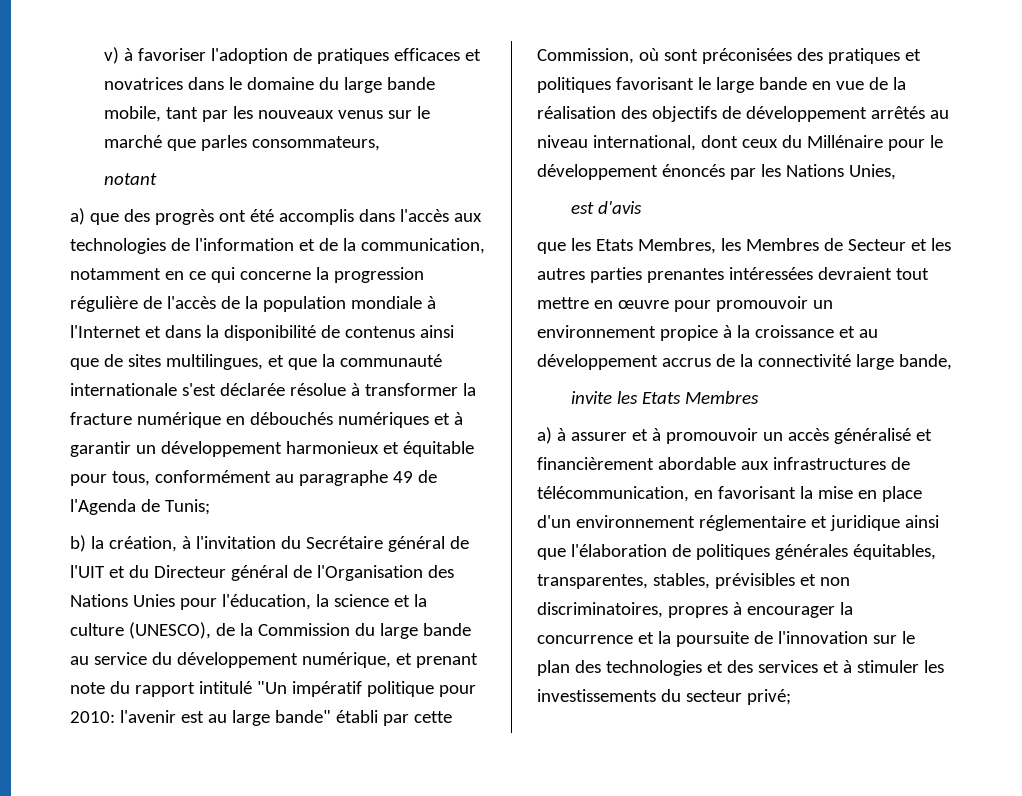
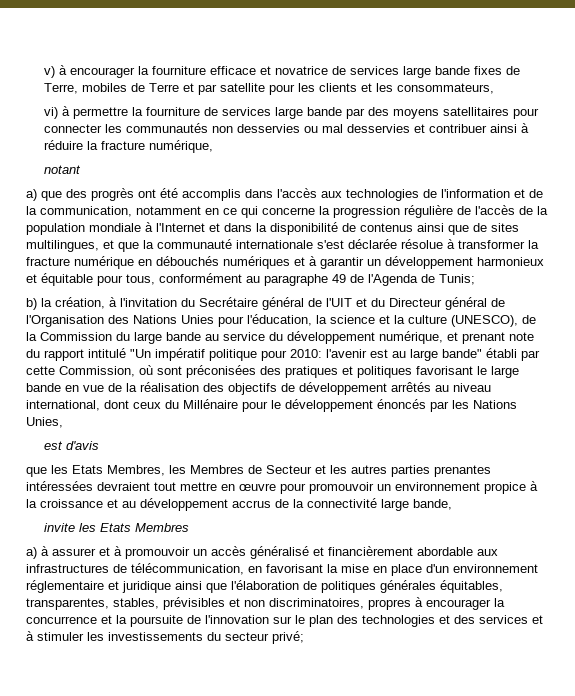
- v) à favoriser l'adoption de pratiques efficaces et novatrices dans le domaine du large bande mobile, tant par les nouveaux venus sur le marché que parles consommateurs,
+ v) à encourager la fourniture efficace et novatrice de services large bande fixes de Terre, mobiles de Terre et par satellite pour les clients et les consommateurs,
+ vi) à permettre la fourniture de services large bande par des moyens satellitaires pour connecter les communautés non desservies ou mal desservies et contribuer ainsi à réduire la fracture numérique,

